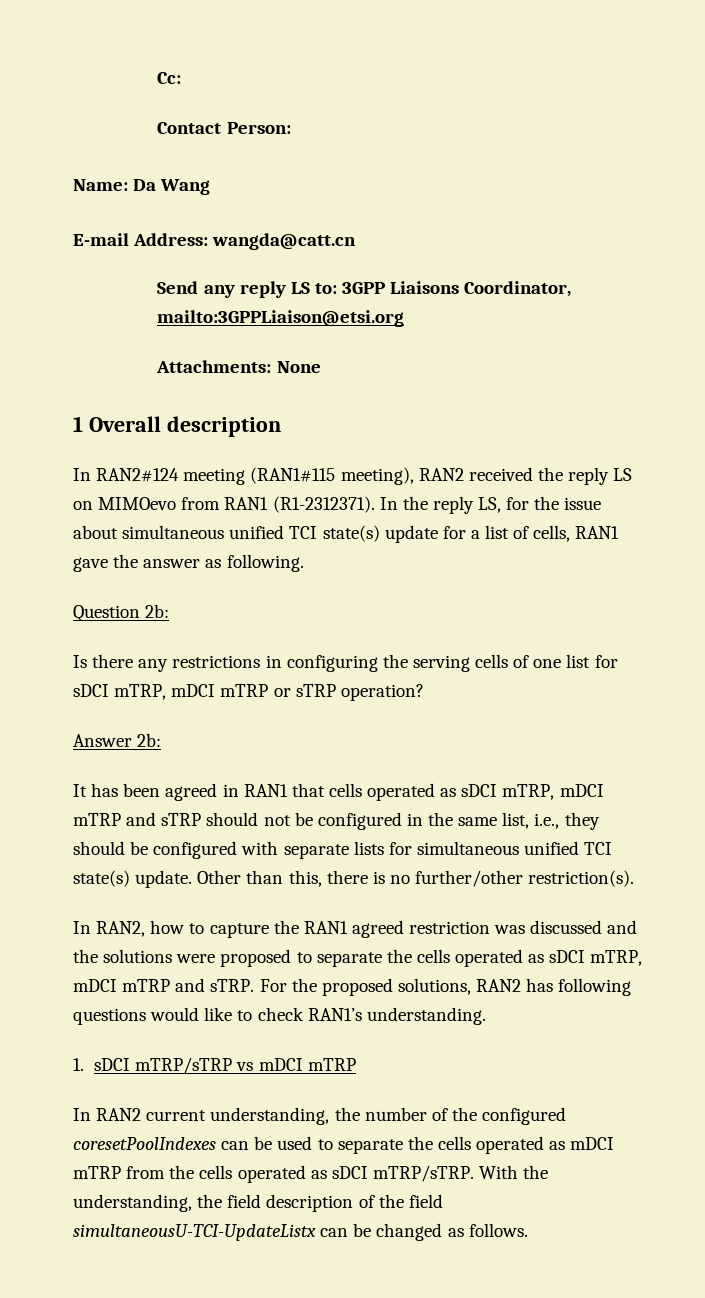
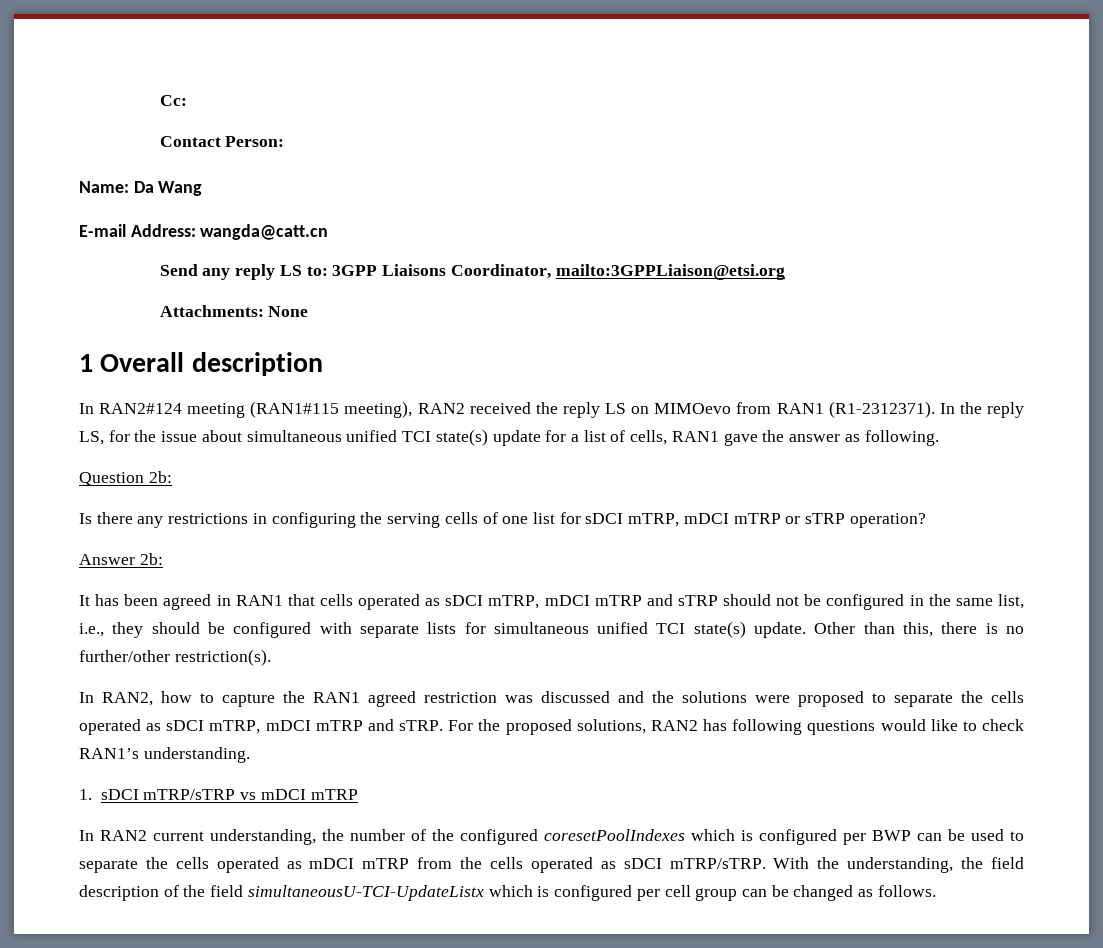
- In RAN2 current understanding, the number of the configured coresetPoolIndexes can be used to separate the cells operated as mDCI mTRP from the cells operated as sDCI mTRP/sTRP.
+ In RAN2 current understanding, the number of the configured coresetPoolIndexes which is configured per BWP can be used to separate the cells operated as mDCI mTRP from the cells operated as sDCI mTRP/sTRP.
- With the understanding, the field description of the field simultaneousU-TCI-UpdateListx can be changed as follows.
+ With the understanding, the field description of the field simultaneousU-TCI-UpdateListx which is configured per cell group can be changed as follows.

